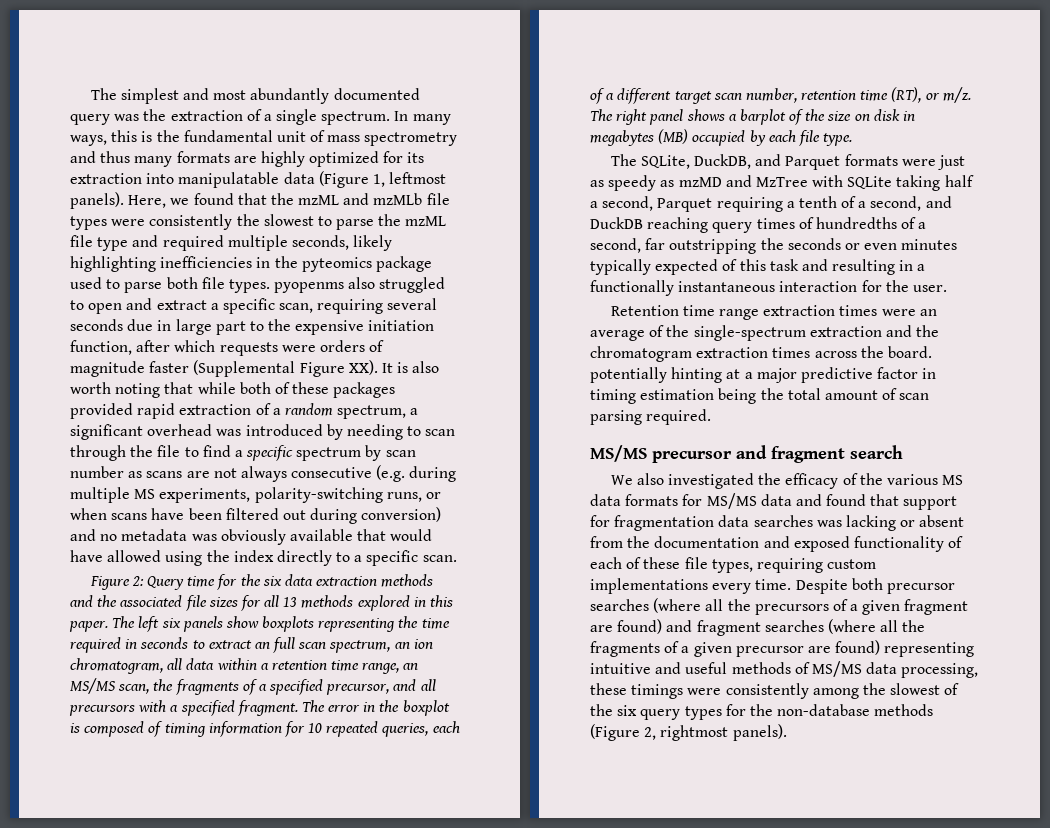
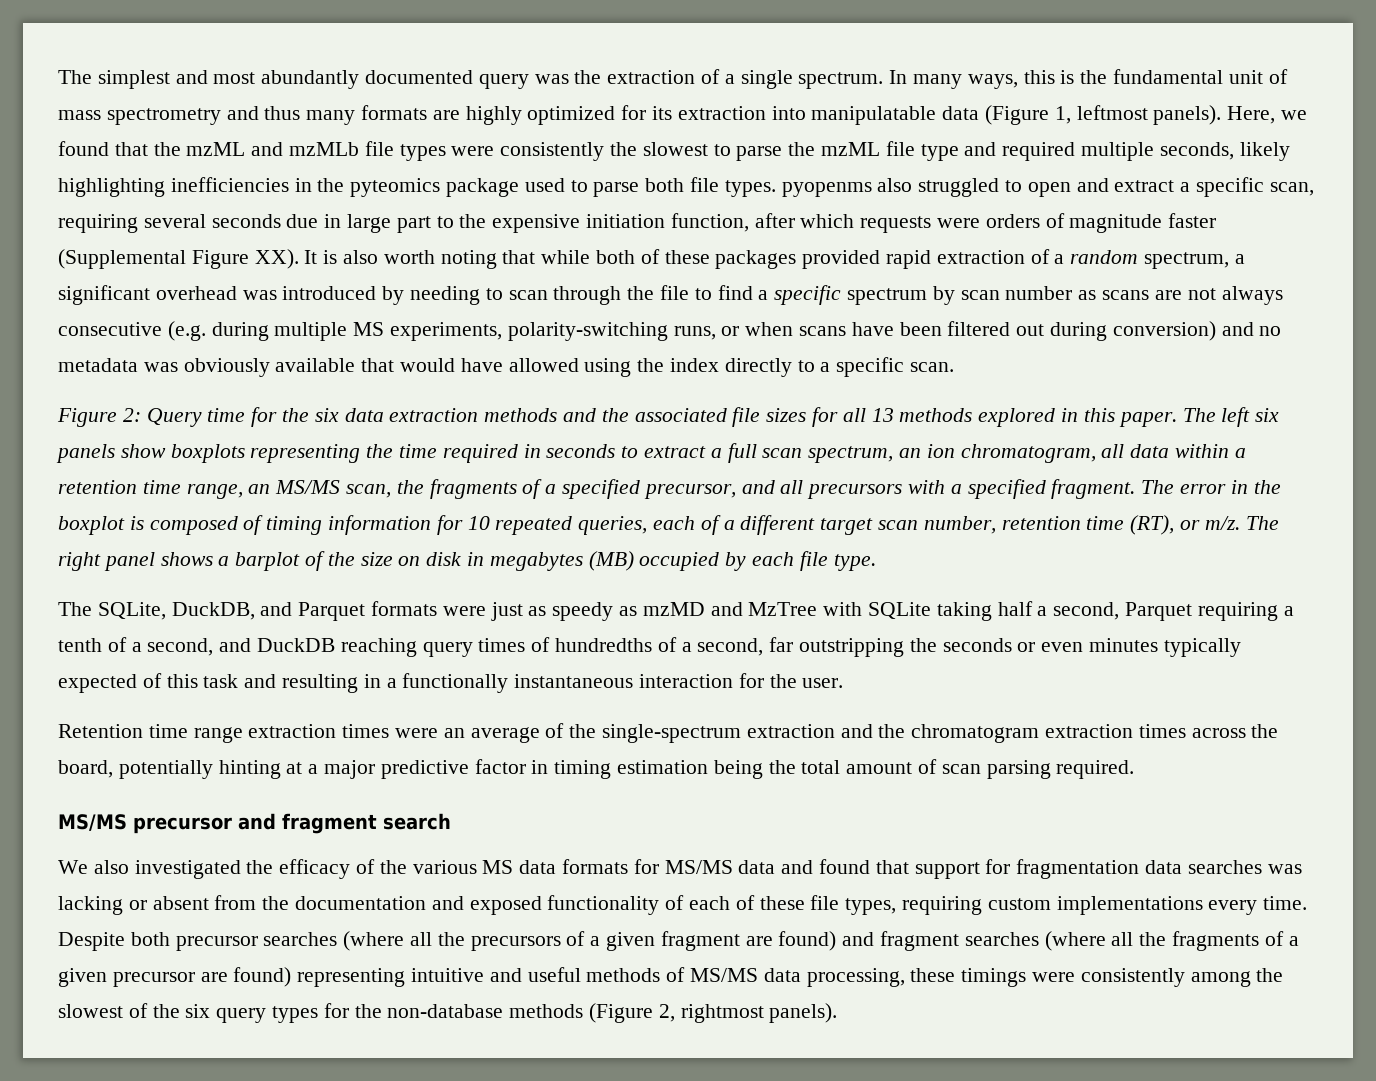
- The left six panels show boxplots representing the time required in seconds to extract an full scan spectrum, an ion chromatogram, all data within a retention time range, an MS/MS scan, the fragments of a specified precursor, and all precursors with a specified fragment.
+ The left six panels show boxplots representing the time required in seconds to extract a full scan spectrum, an ion chromatogram, all data within a retention time range, an MS/MS scan, the fragments of a specified precursor, and all precursors with a specified fragment.
- Retention time range extraction times were an average of the single-spectrum extraction and the chromatogram extraction times across the board. potentially hinting at a major predictive factor in timing estimation being the total amount of scan parsing required.
+ Retention time range extraction times were an average of the single-spectrum extraction and the chromatogram extraction times across the board, potentially hinting at a major predictive factor in timing estimation being the total amount of scan parsing required.

